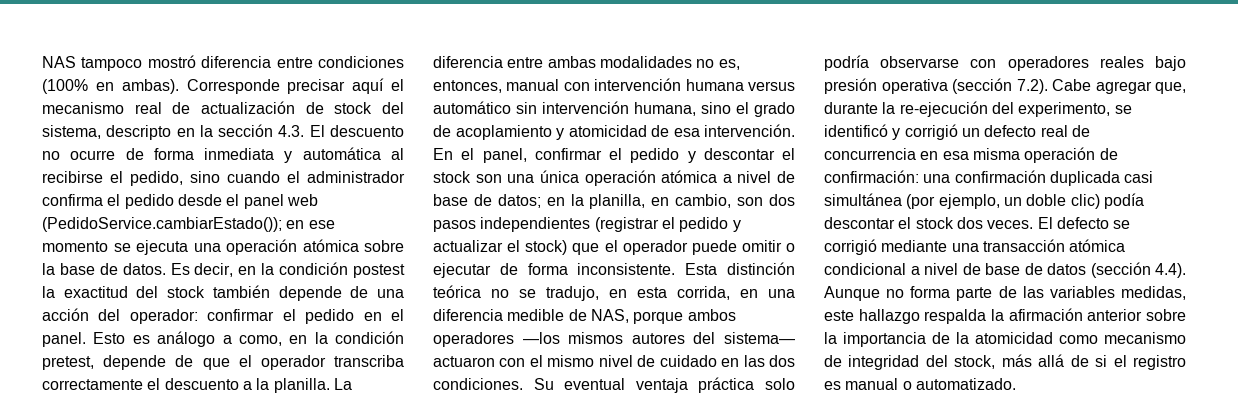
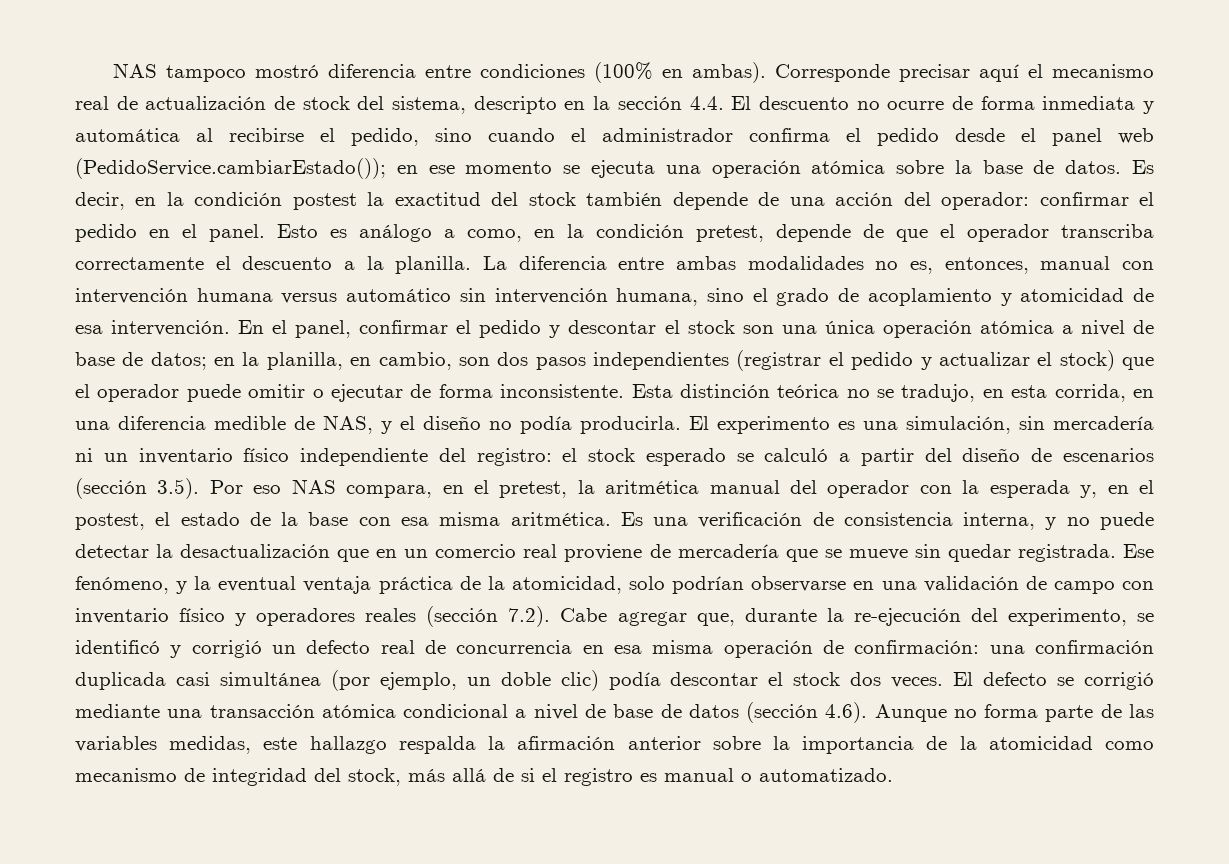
- Corresponde precisar aquí el mecanismo real de actualización de stock del sistema, descripto en la sección 4.3. El descuento no ocurre de forma inmediata y automática al recibirse el pedido, sino cuando el administrador confirma el pedido desde el panel web (PedidoService.cambiarEstado()); en ese momento se ejecuta una operación atómica sobre la base de datos.
+ Corresponde precisar aquí el mecanismo real de actualización de stock del sistema, descripto en la sección 4.4. El descuento no ocurre de forma inmediata y automática al recibirse el pedido, sino cuando el administrador confirma el pedido desde el panel web (PedidoService.cambiarEstado()); en ese momento se ejecuta una operación atómica sobre la base de datos.
- Esta distinción teórica no se tradujo, en esta corrida, en una diferencia medible de NAS, porque ambos operadores —los mismos autores del sistema— actuaron con el mismo nivel de cuidado en las dos condiciones. Su eventual ventaja práctica solo podría observarse con operadores reales bajo presión operativa (sección 7.2). Cabe agregar que, durante la re-ejecución del experimento, se identificó y corrigió un defecto real de concurrencia en esa misma operación de confirmación: una confirmación duplicada casi simultánea (por ejemplo, un doble clic) podía descontar el stock dos veces.
+ Esta distinción teórica no se tradujo, en esta corrida, en una diferencia medible de NAS, y el diseño no podía producirla. El experimento es una simulación, sin mercadería ni un inventario físico independiente del registro: el stock esperado se calculó a partir del diseño de escenarios (sección 3.5). Por eso NAS compara, en el pretest, la aritmética manual del operador con la esperada y, en el postest, el estado de la base con esa misma aritmética. Es una verificación de consistencia interna, y no puede detectar la desactualización que en un comercio real proviene de mercadería que se mueve sin quedar registrada. Ese fenómeno, y la eventual ventaja práctica de la atomicidad, solo podrían observarse en una validación de campo con inventario físico y operadores reales (sección 7.2). Cabe agregar que, durante la re-ejecución del experimento, se identificó y corrigió un defecto real de concurrencia en esa misma operación de confirmación: una confirmación duplicada casi simultánea (por ejemplo, un doble clic) podía descontar el stock dos veces.
- El defecto se corrigió mediante una transacción atómica condicional a nivel de base de datos (sección 4.4). Aunque no forma parte de las variables medidas, este hallazgo respalda la afirmación anterior sobre la importancia de la atomicidad como mecanismo de integridad del stock, más allá de si el registro es manual o automatizado.
+ El defecto se corrigió mediante una transacción atómica condicional a nivel de base de datos (sección 4.6). Aunque no forma parte de las variables medidas, este hallazgo respalda la afirmación anterior sobre la importancia de la atomicidad como mecanismo de integridad del stock, más allá de si el registro es manual o automatizado.

